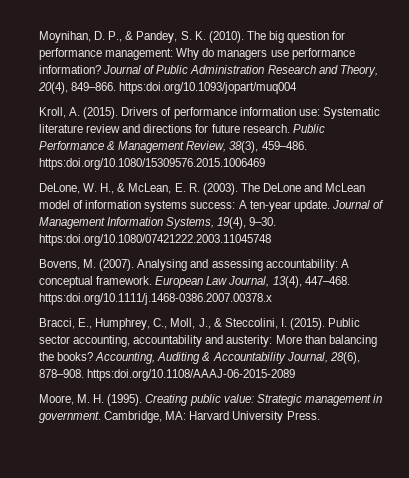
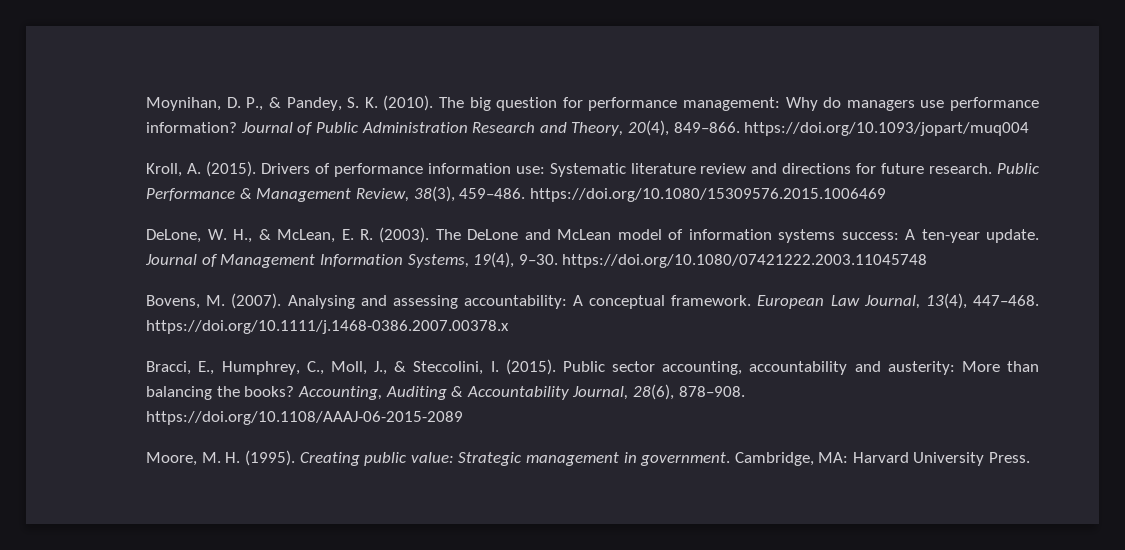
- Journal of Public Administration Research and Theory, 20(4), 849–866. https:doi.org/10.1093/jopart/muq004
+ Journal of Public Administration Research and Theory, 20(4), 849–866. https://doi.org/10.1093/jopart/muq004
- Public Performance & Management Review, 38(3), 459–486. https:doi.org/10.1080/15309576.2015.1006469
+ Public Performance & Management Review, 38(3), 459–486. https://doi.org/10.1080/15309576.2015.1006469
- Journal of Management Information Systems, 19(4), 9–30. https:doi.org/10.1080/07421222.2003.11045748
+ Journal of Management Information Systems, 19(4), 9–30. https://doi.org/10.1080/07421222.2003.11045748
- European Law Journal, 13(4), 447–468. https:doi.org/10.1111/j.1468-0386.2007.00378.x
+ European Law Journal, 13(4), 447–468. https://doi.org/10.1111/j.1468-0386.2007.00378.x
- Accounting, Auditing & Accountability Journal, 28(6), 878–908. https:doi.org/10.1108/AAAJ-06-2015-2089
+ Accounting, Auditing & Accountability Journal, 28(6), 878–908. https://doi.org/10.1108/AAAJ-06-2015-2089

